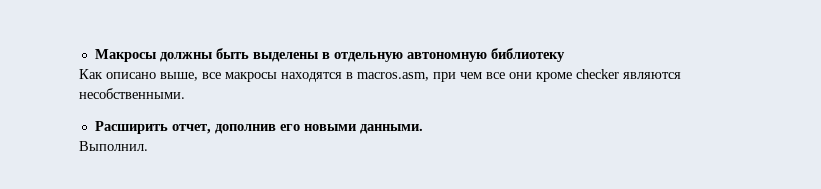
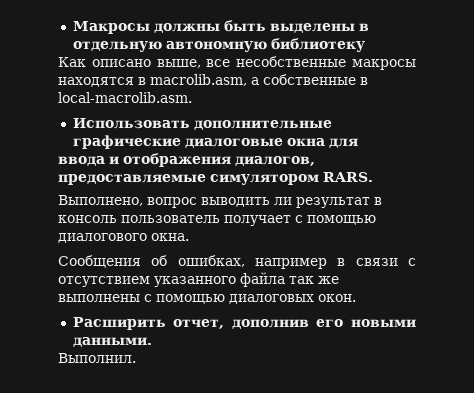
- Как описано выше, все макросы находятся в macros.asm, при чем все они кроме checker являются несобственными.
+ Как описано выше, все несобственные макросы находятся в macrolib.asm, а собственные в local-macrolib.asm.
+ Использовать дополнительные графические диалоговые окна для
+ ввода и отображения диалогов, предоставляемые симулятором RARS.
+ Выполнено, вопрос выводить ли результат в консоль пользователь получает с помощью диалогового окна.
+ Сообщения об ошибках, например в связи с отсутствием указанного файла так же выполнены с помощью диалоговых окон.

